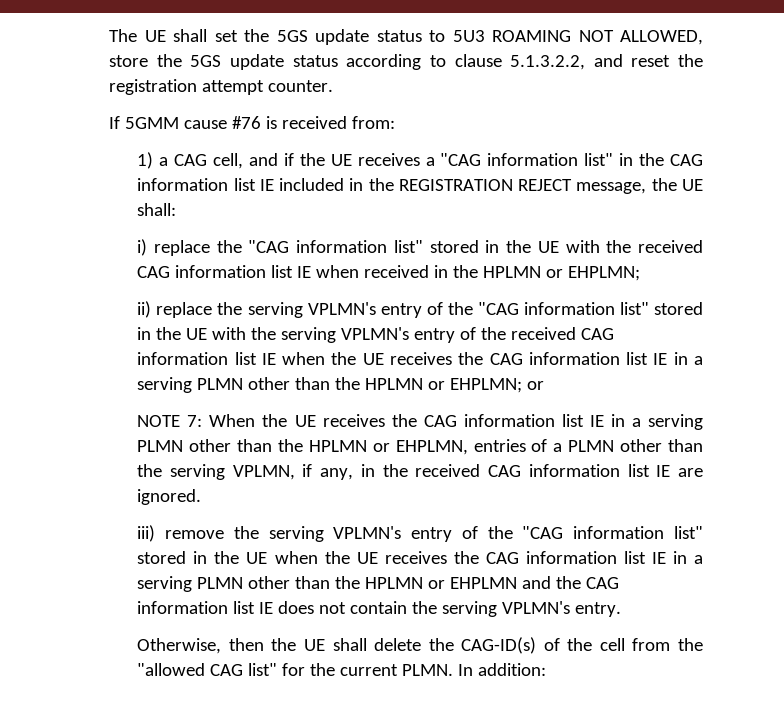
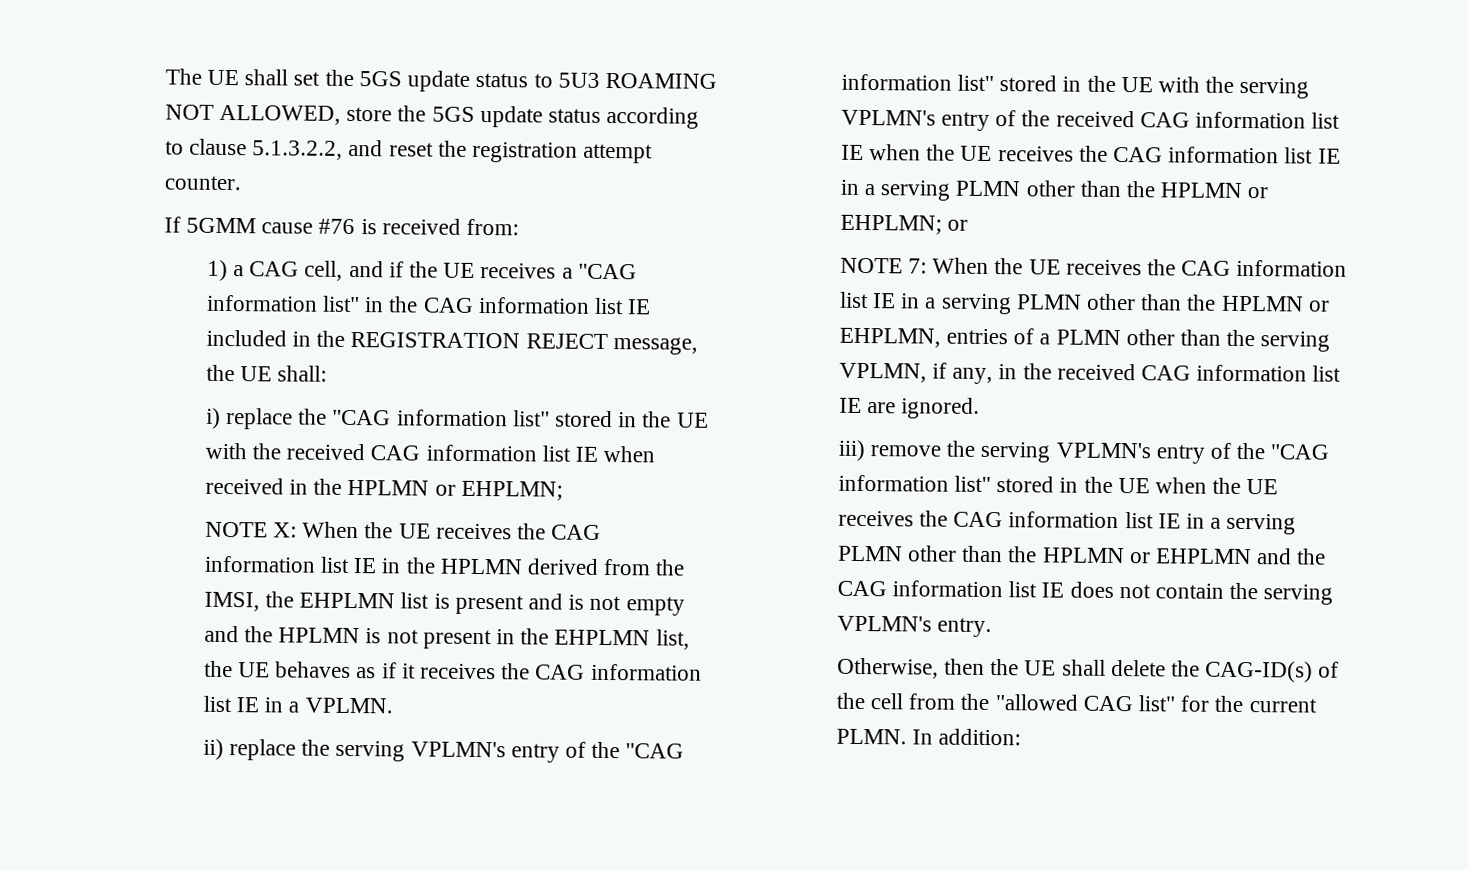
+ NOTE X: When the UE receives the CAG information list IE in the HPLMN derived from the IMSI, the EHPLMN list is present and is not empty and the HPLMN is not present in the EHPLMN list, the UE behaves as if it receives the CAG information list IE in a VPLMN.

